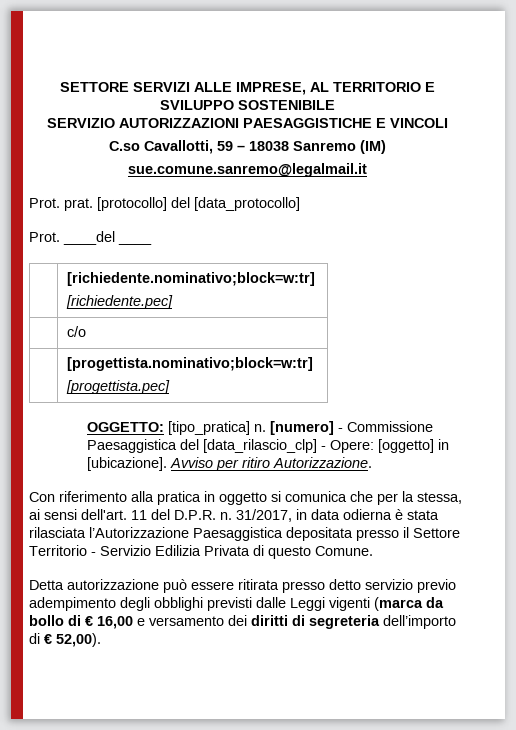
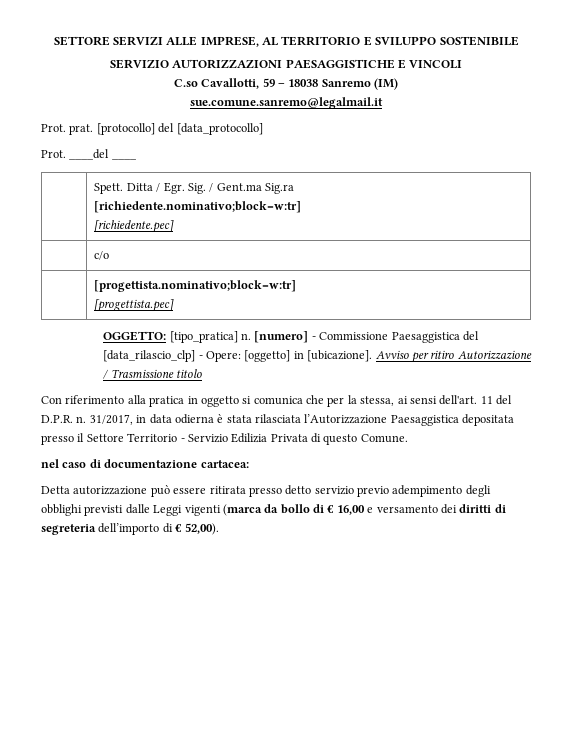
- | [richiedente.nominativo;block=w:tr]
+ | Spett. Ditta / Egr. Sig. / Gent.ma Sig.ra
+ [richiedente.nominativo;block=w:tr]
- Avviso per ritiro Autorizzazione.
+ Avviso per ritiro Autorizzazione / Trasmissione titolo
+ nel caso di documentazione cartacea:

